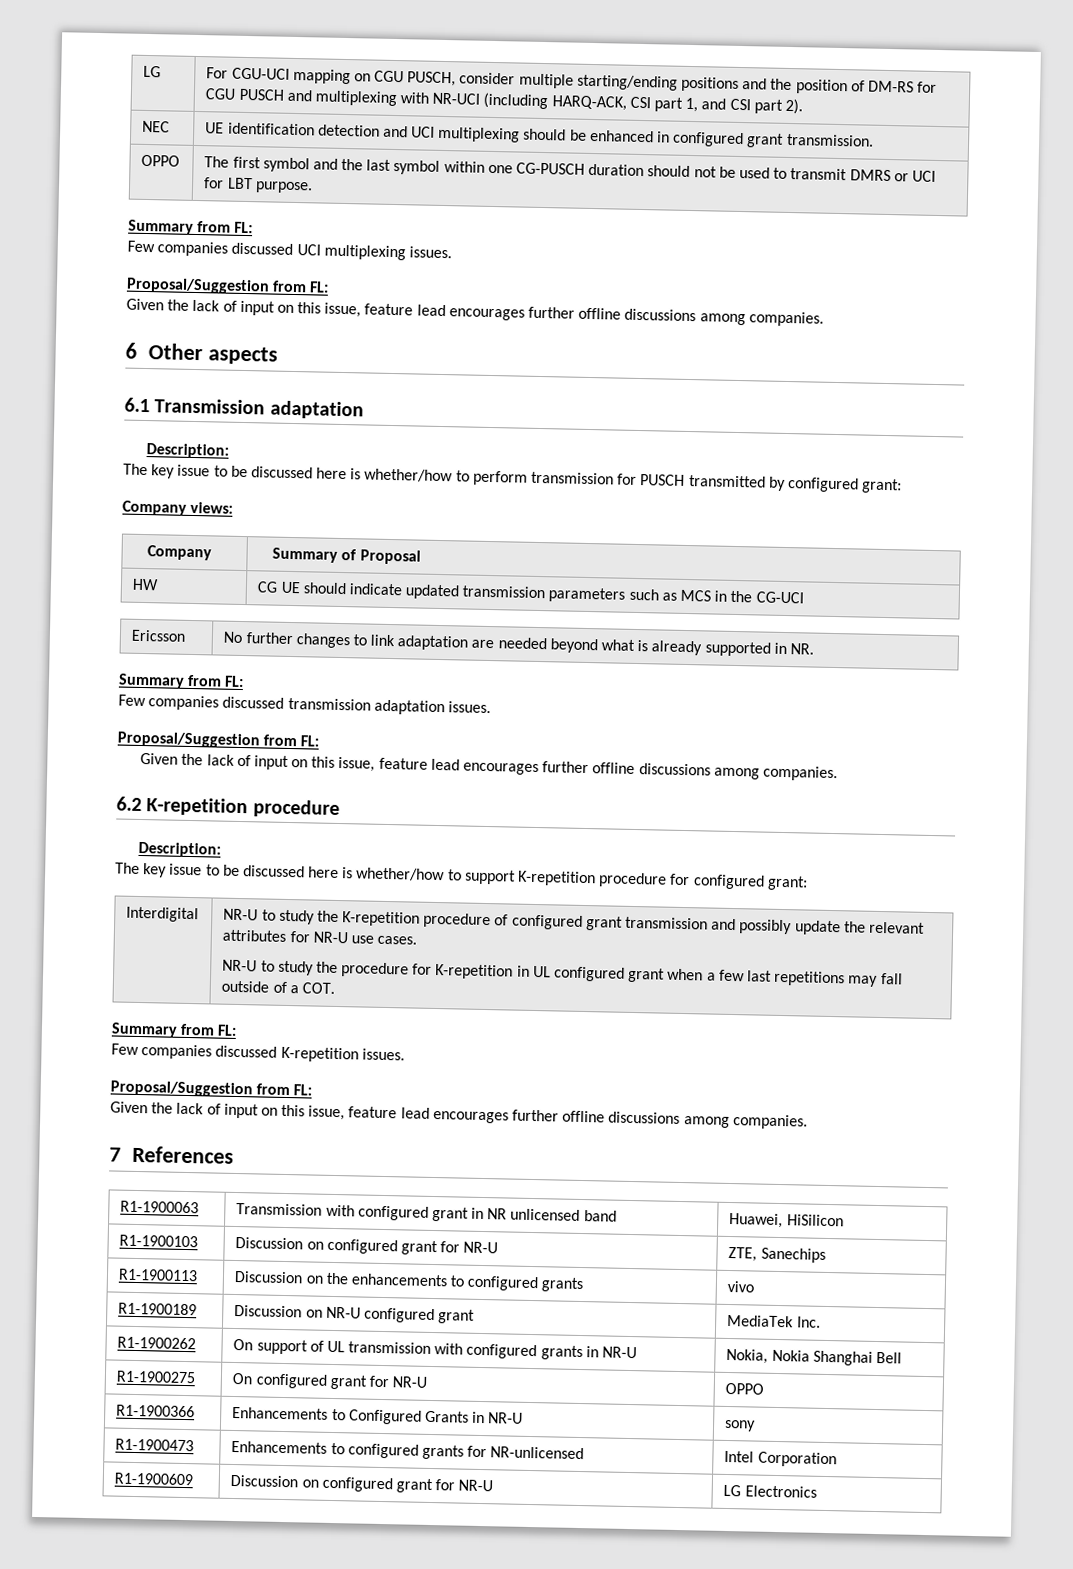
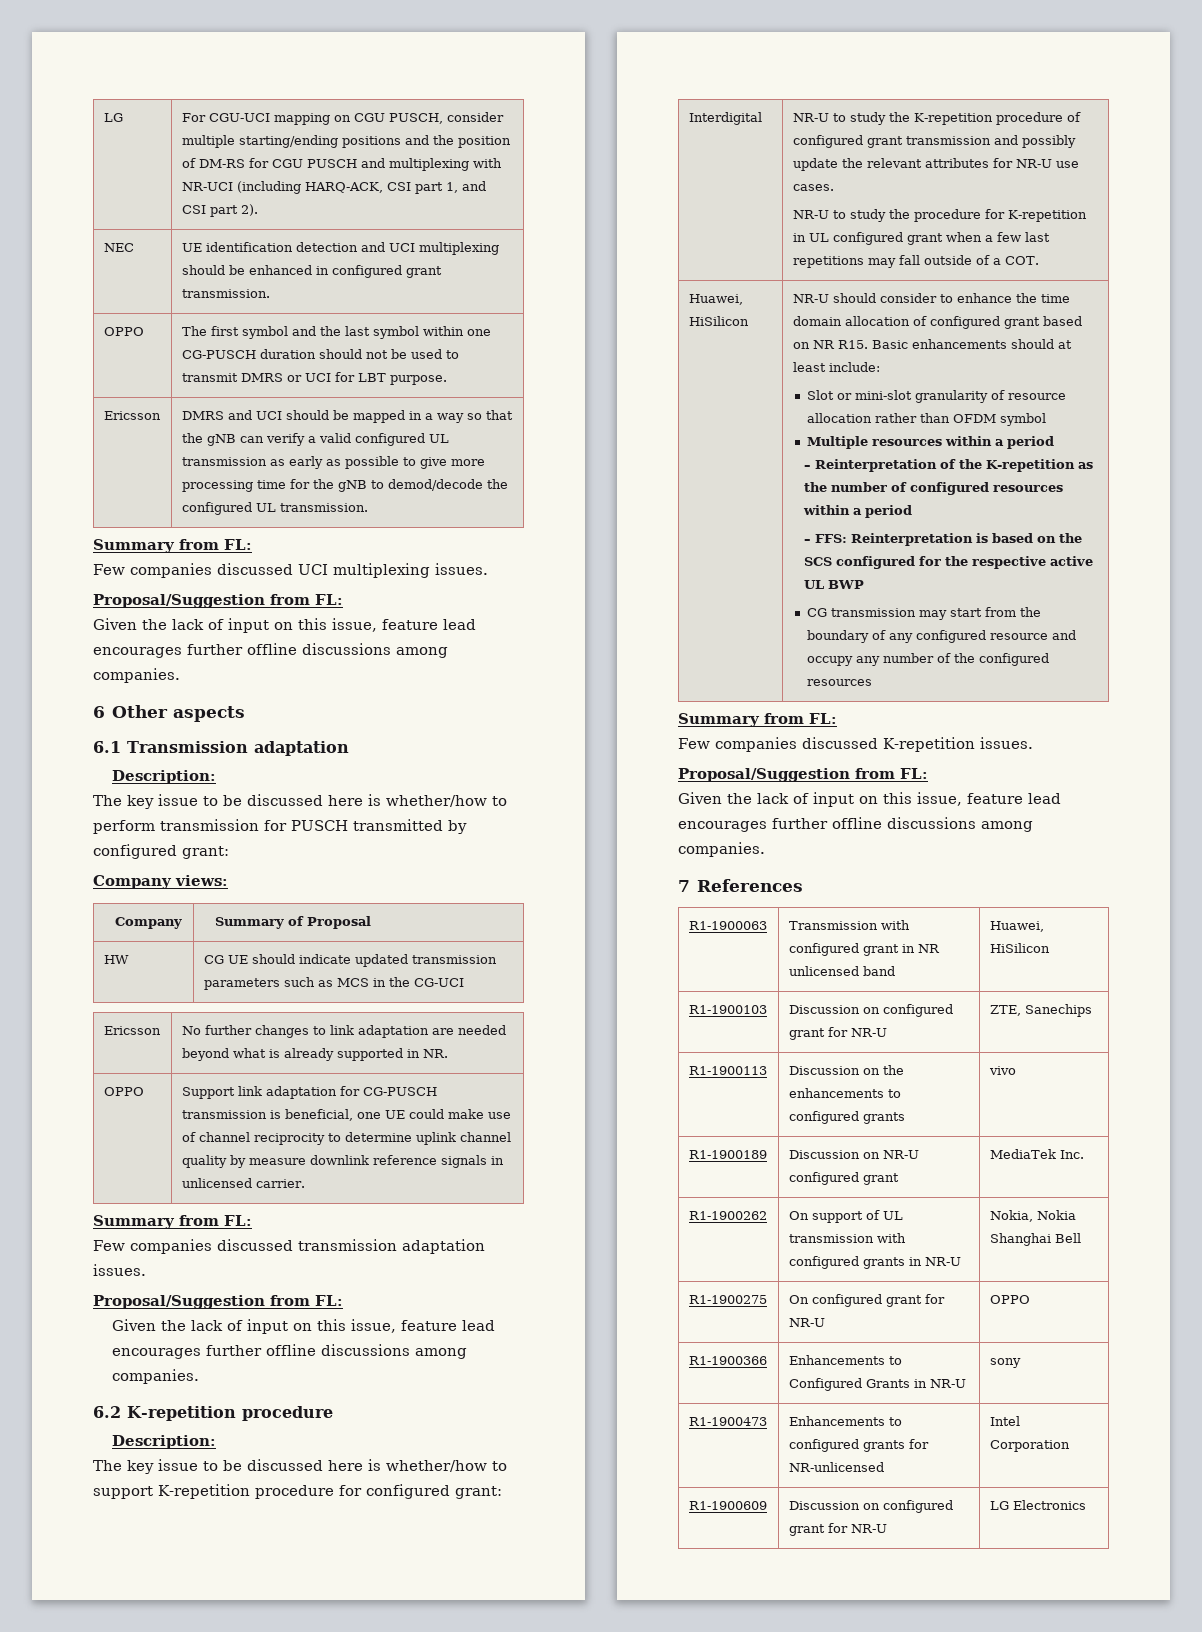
+ Ericsson | DMRS and UCI should be mapped in a way so that the gNB can verify a valid configured UL transmission as early as possible to give more processing time for the gNB to demod/decode the configured UL transmission.
+ OPPO | Support link adaptation for CG-PUSCH transmission is beneficial, one UE could make use of channel reciprocity to determine uplink channel quality by measure downlink reference signals in unlicensed carrier.
+ Huawei, HiSilicon | NR-U should consider to enhance the time domain allocation of configured grant based on NR R15. Basic enhancements should at least include:
+ Slot or mini-slot granularity of resource allocation rather than OFDM symbol
+ Multiple resources within a period
+ – Reinterpretation of the K-repetition as the number of configured resources within a period
+ – FFS: Reinterpretation is based on the SCS configured for the respective active UL BWP
+ CG transmission may start from the boundary of any configured resource and occupy any number of the configured resources

